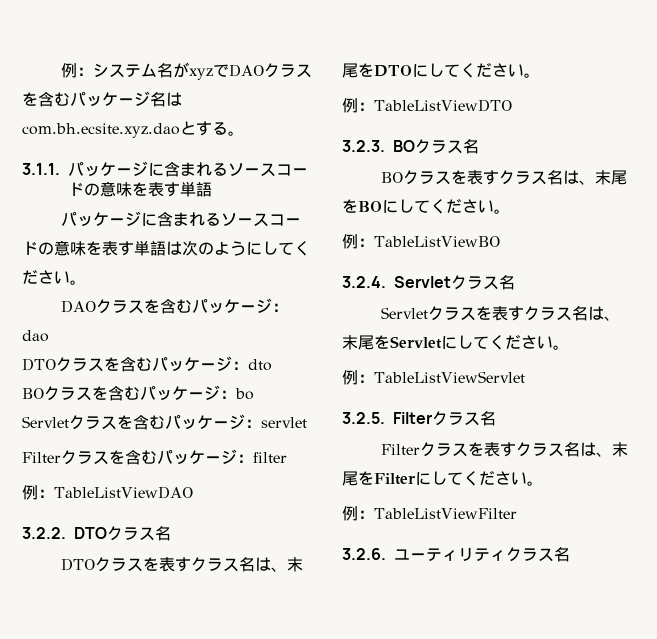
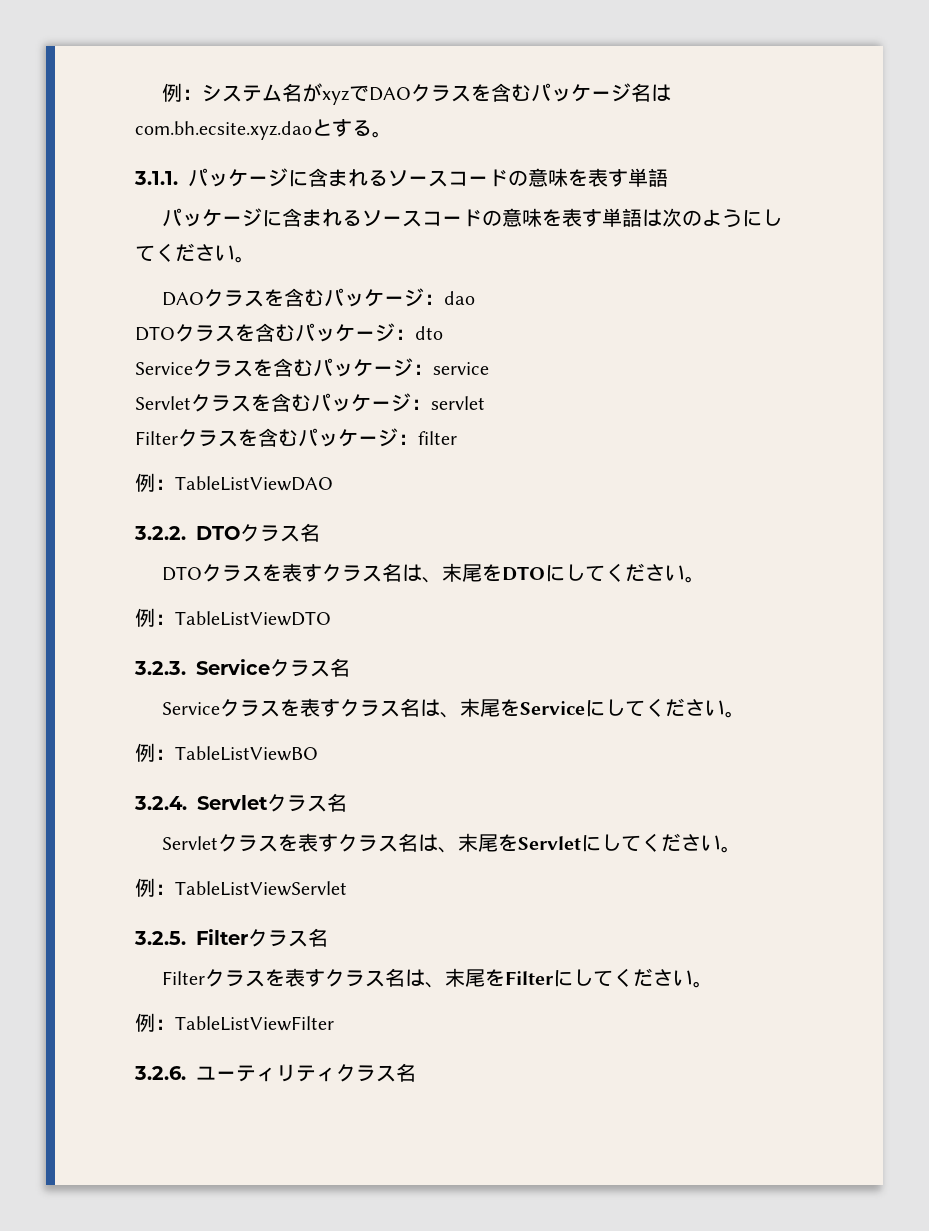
- BOクラスを含むパッケージ：bo
+ Serviceクラスを含むパッケージ：service
- 3.2.3. BOクラス名
- BOクラスを表すクラス名は、末尾をBOにしてください。
+ 3.2.3. Serviceクラス名
+ Serviceクラスを表すクラス名は、末尾をServiceにしてください。

